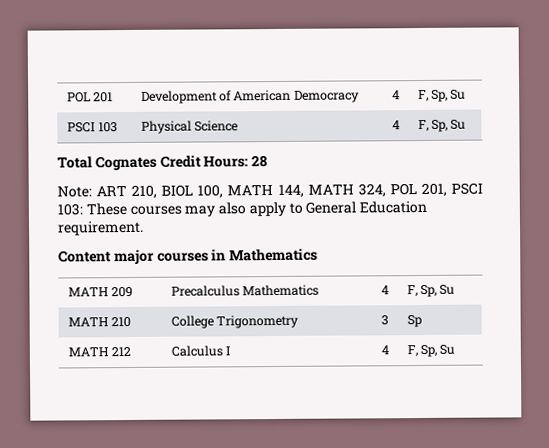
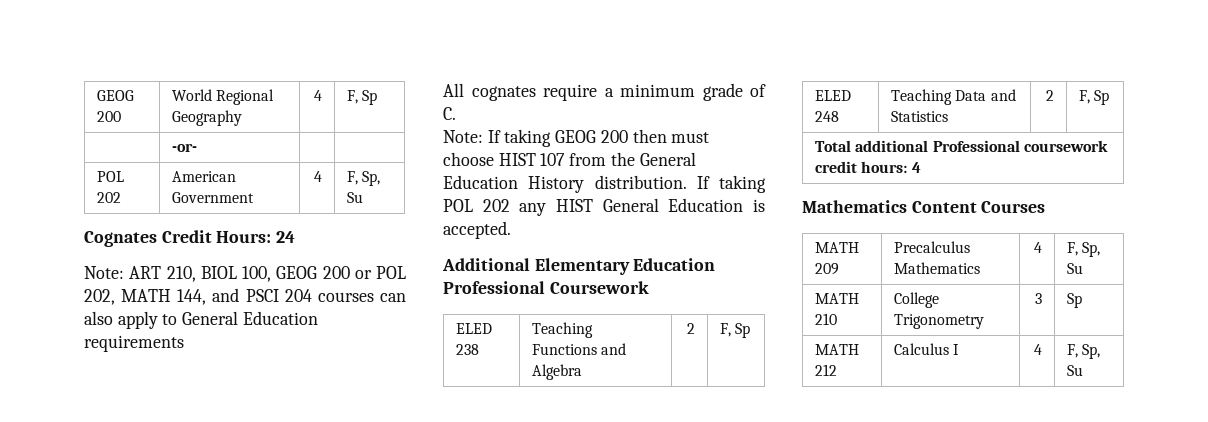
- POL 201 | Development of American Democracy | 4 | F, Sp, Su
- PSCI 103 | Physical Science | 4 | F, Sp, Su
- Total Cognates Credit Hours: 28
+ GEOG 200 | World Regional Geography | 4 | F, Sp
+ | -or- | |
+ POL 202 | American Government | 4 | F, Sp, Su
+ Cognates Credit Hours: 24
- Note: ART 210, BIOL 100, MATH 144, MATH 324, POL 201, PSCI 103: These courses may also apply to General Education requirement.
- Content major courses in Mathematics
+ Note: ART 210, BIOL 100, GEOG 200 or POL 202, MATH 144, and PSCI 204 courses can also apply to General Education requirements
+ All cognates require a minimum grade of C.
+ Note: If taking GEOG 200 then must choose HIST 107 from the General Education History distribution. If taking POL 202 any HIST General Education is accepted.
+ Additional Elementary Education Professional Coursework
+ ELED 238 | Teaching Functions and Algebra | 2 | F, Sp
+ ELED 248 | Teaching Data and Statistics | 2 | F, Sp
+ Total additional Professional coursework credit hours: 4
+ Mathematics Content Courses

